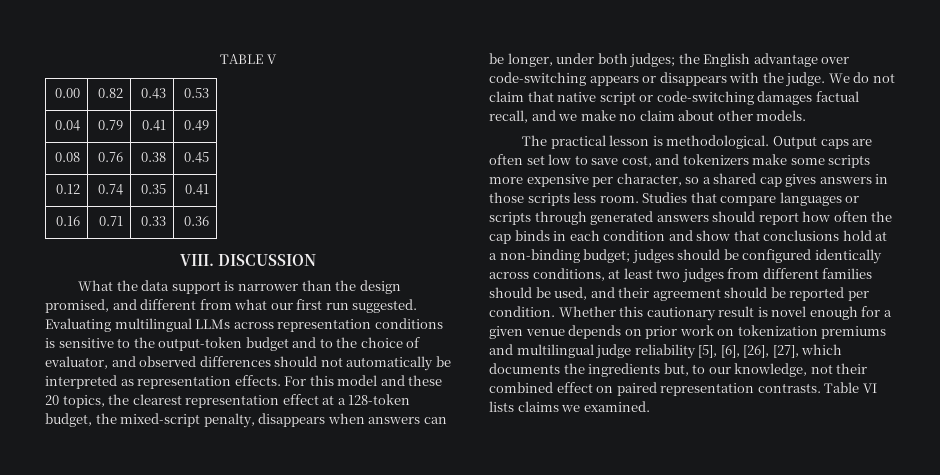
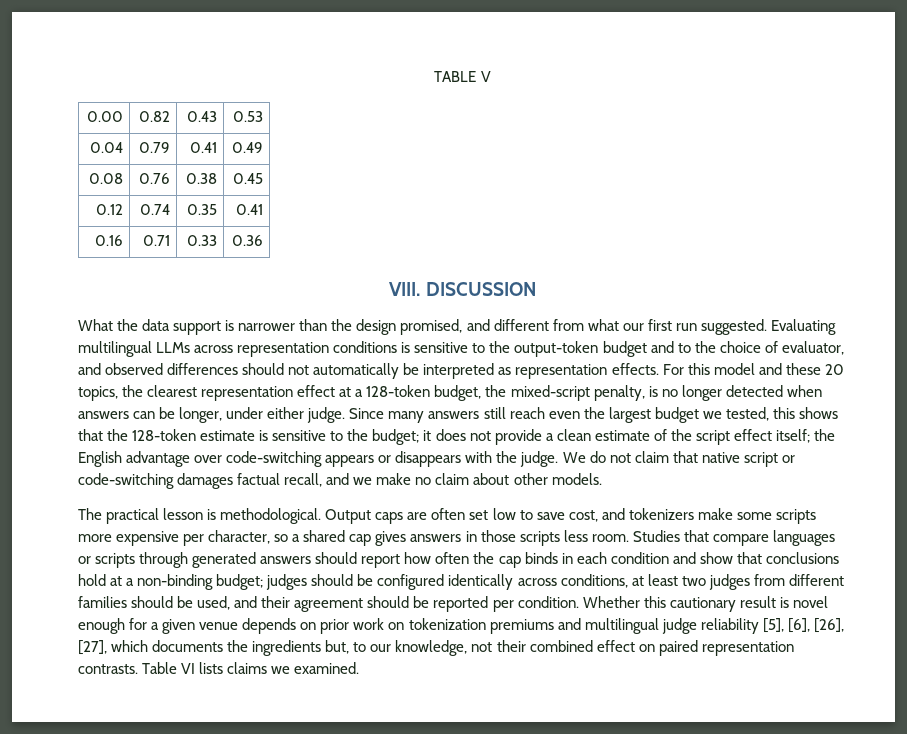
- For this model and these 20 topics, the clearest representation effect at a 128-token budget, the mixed-script penalty, disappears when answers can be longer, under both judges; the English advantage over code-switching appears or disappears with the judge.
+ For this model and these 20 topics, the clearest representation effect at a 128-token budget, the mixed-script penalty, is no longer detected when answers can be longer, under either judge. Since many answers still reach even the largest budget we tested, this shows that the 128-token estimate is sensitive to the budget; it does not provide a clean estimate of the script effect itself; the English advantage over code-switching appears or disappears with the judge.

